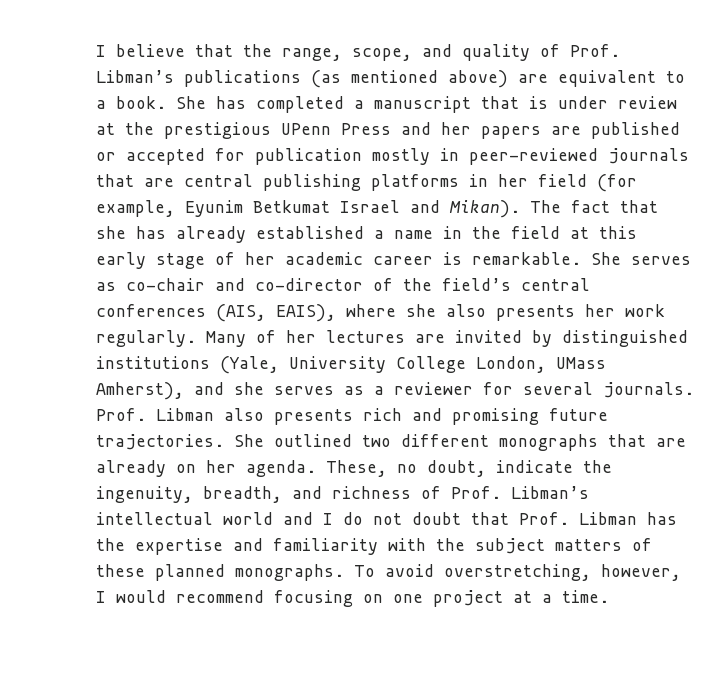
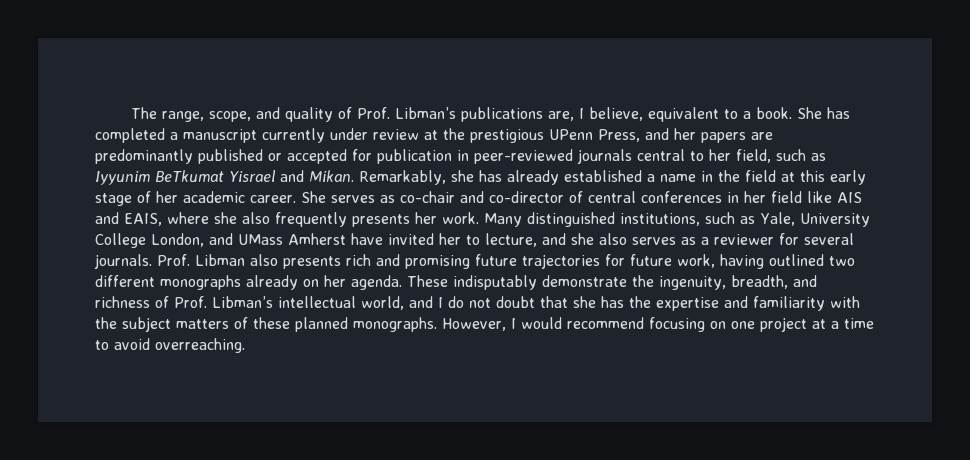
- I believe that the range, scope, and quality of Prof. Libman’s publications (as mentioned above) are equivalent to a book.
+ The range, scope, and quality of Prof. Libman’s publications are, I believe, equivalent to a book.
- She has completed a manuscript that is under review at the prestigious UPenn Press and her papers are published or accepted for publication mostly in peer-reviewed journals that are central publishing platforms in her field (for example, Eyunim Betkumat Israel and Mikan). The fact that she has already established a name in the field at this early stage of her academic career is remarkable.
+ She has completed a manuscript currently under review at the prestigious UPenn Press, and her papers are predominantly published or accepted for publication in peer-reviewed journals central to her field, such as Iyyunim BeTkumat Yisrael and Mikan. Remarkably, she has already established a name in the field at this early stage of her academic career.
- She serves as co-chair and co-director of the field’s central conferences (AIS, EAIS), where she also presents her work regularly. Many of her lectures are invited by distinguished institutions (Yale, University College London, UMass Amherst), and she serves as a reviewer for several journals.
+ She serves as co-chair and co-director of central conferences in her field like AIS and EAIS, where she also frequently presents her work. Many distinguished institutions, such as Yale, University College London, and UMass Amherst have invited her to lecture, and she also serves as a reviewer for several journals.
- Prof. Libman also presents rich and promising future trajectories. She outlined two different monographs that are already on her agenda.
+ Prof. Libman also presents rich and promising future trajectories for future work, having outlined two different monographs already on her agenda.
- These, no doubt, indicate the ingenuity, breadth, and richness of Prof. Libman’s intellectual world and I do not doubt that Prof. Libman has the expertise and familiarity with the subject matters of these planned monographs.
+ These indisputably demonstrate the ingenuity, breadth, and richness of Prof. Libman’s intellectual world, and I do not doubt that she has the expertise and familiarity with the subject matters of these planned monographs.
- To avoid overstretching, however, I would recommend focusing on one project at a time.
+ However, I would recommend focusing on one project at a time to avoid overreaching.

